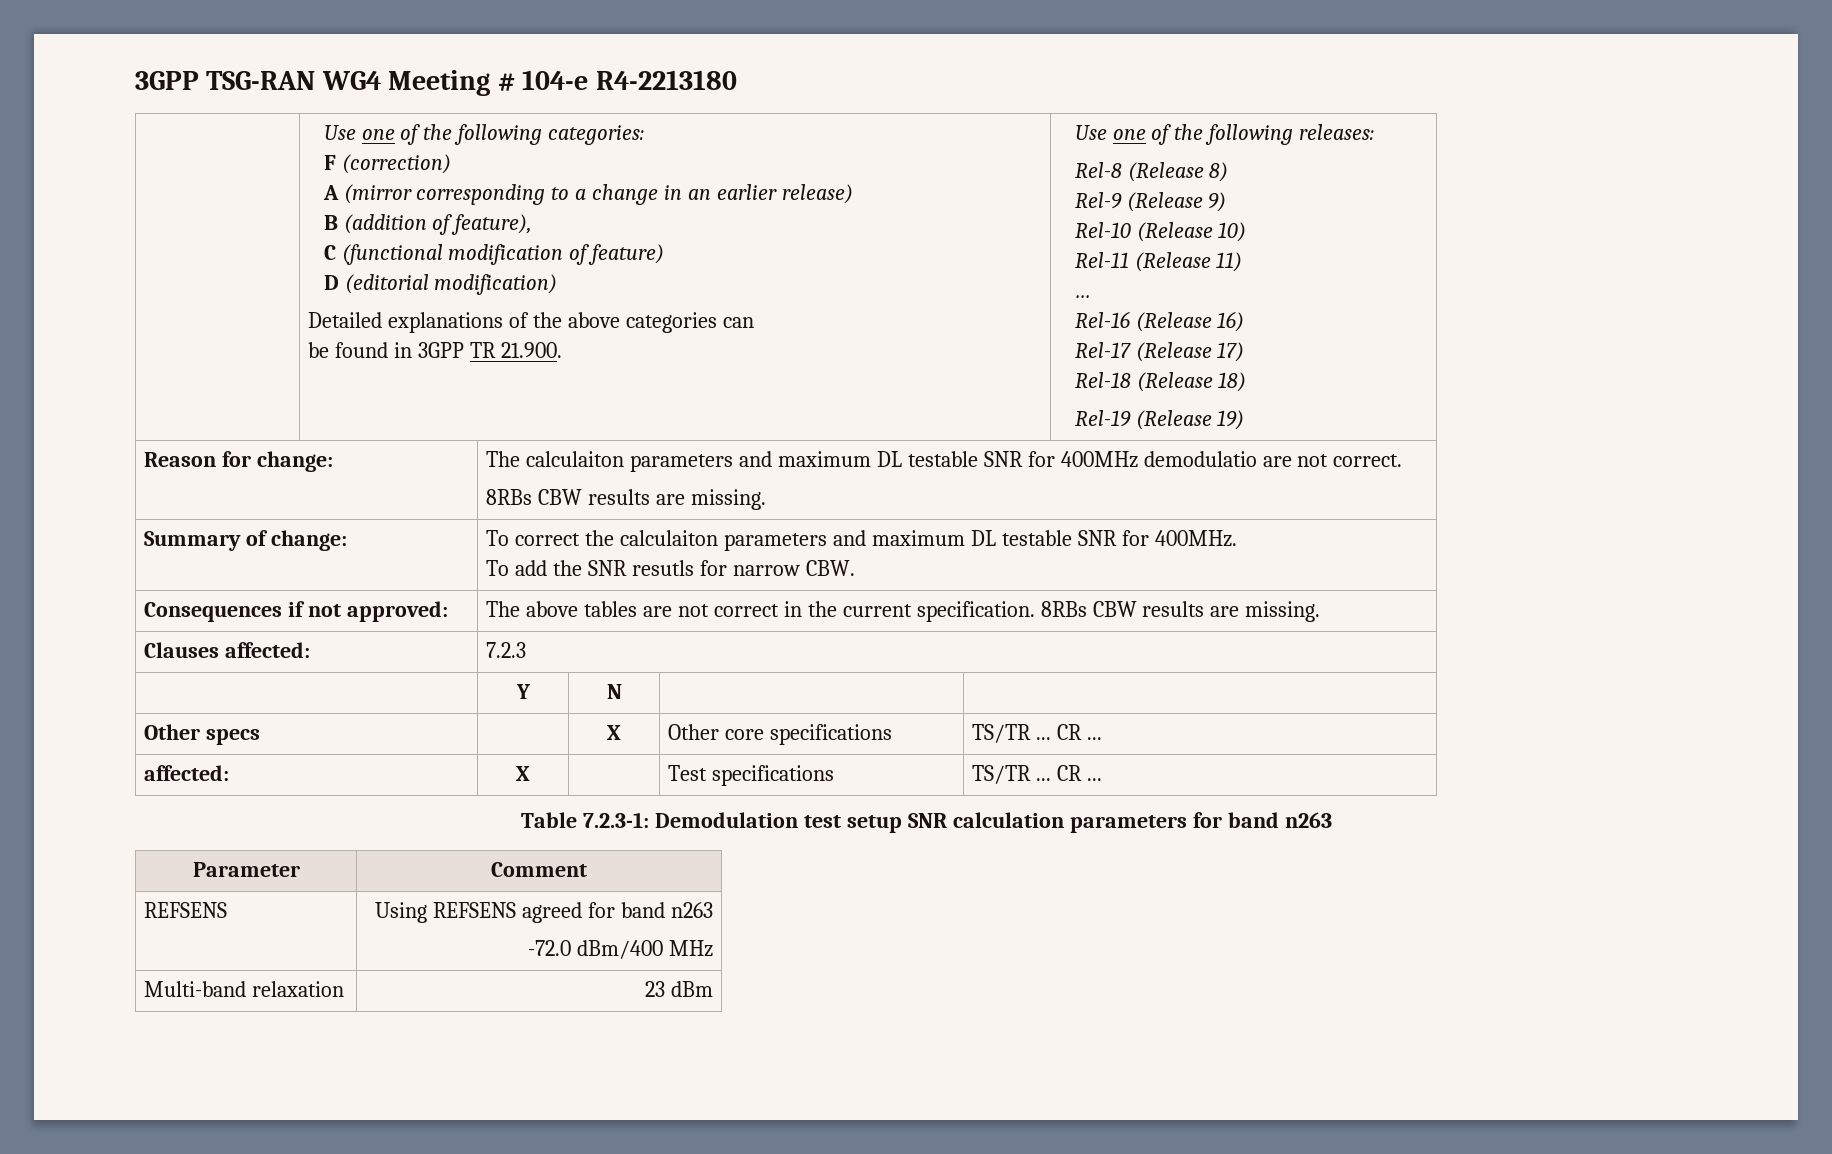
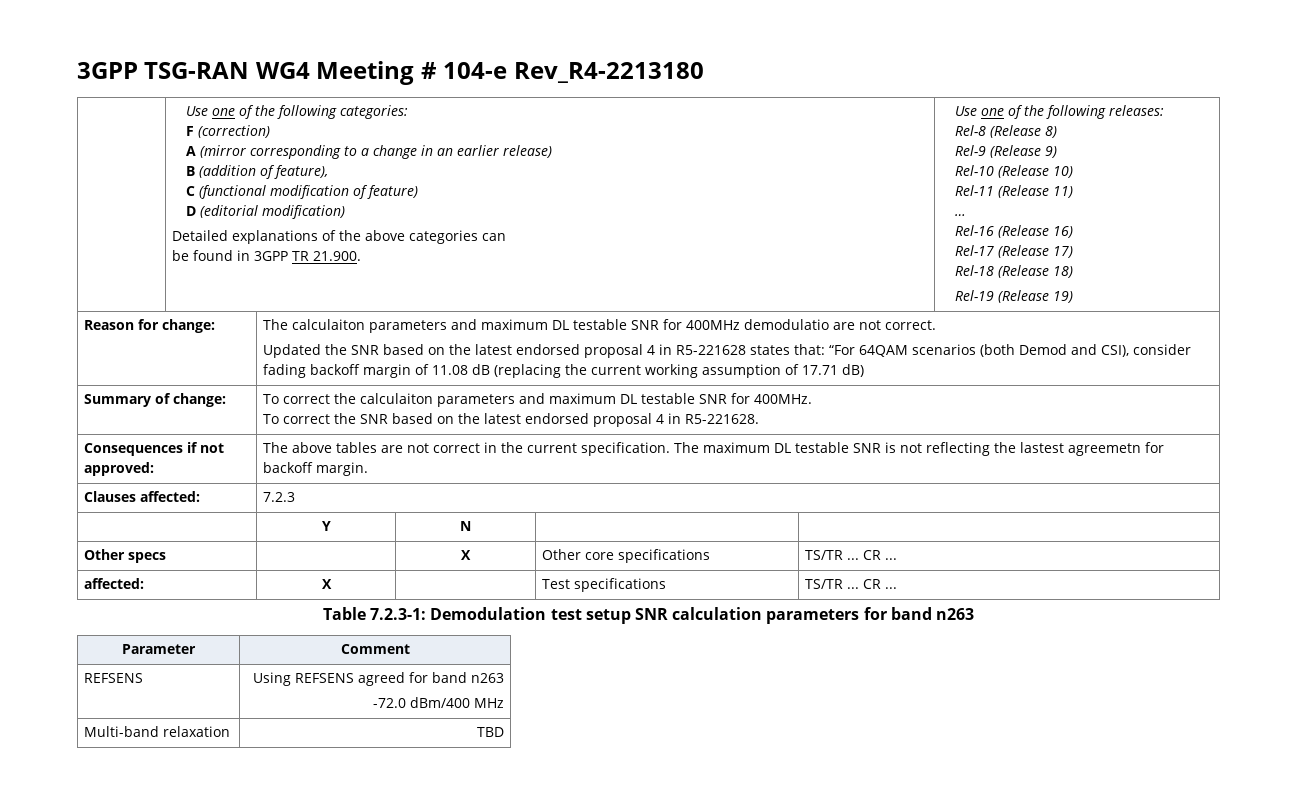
- 3GPP TSG-RAN WG4 Meeting # 104-e R4-2213180
+ 3GPP TSG-RAN WG4 Meeting # 104-e Rev_R4-2213180
  The calculaiton parameters and maximum DL testable SNR for 400MHz demodulatio are not correct.
- 8RBs CBW results are missing.
+ Updated the SNR based on the latest endorsed proposal 4 in R5-221628 states that: “For 64QAM scenarios (both Demod and CSI), consider fading backoff margin of 11.08 dB (replacing the current working assumption of 17.71 dB)
  Summary of change: | To correct the calculaiton parameters and maximum DL testable SNR for 400MHz.
- To add the SNR resutls for narrow CBW.
+ To correct the SNR based on the latest endorsed proposal 4 in R5-221628.
- Consequences if not approved: | The above tables are not correct in the current specification. 8RBs CBW results are missing.
+ Consequences if not approved: | The above tables are not correct in the current specification. The maximum DL testable SNR is not reflecting the lastest agreemetn for backoff margin.
- Multi-band relaxation | 23 dBm
+ Multi-band relaxation | TBD

